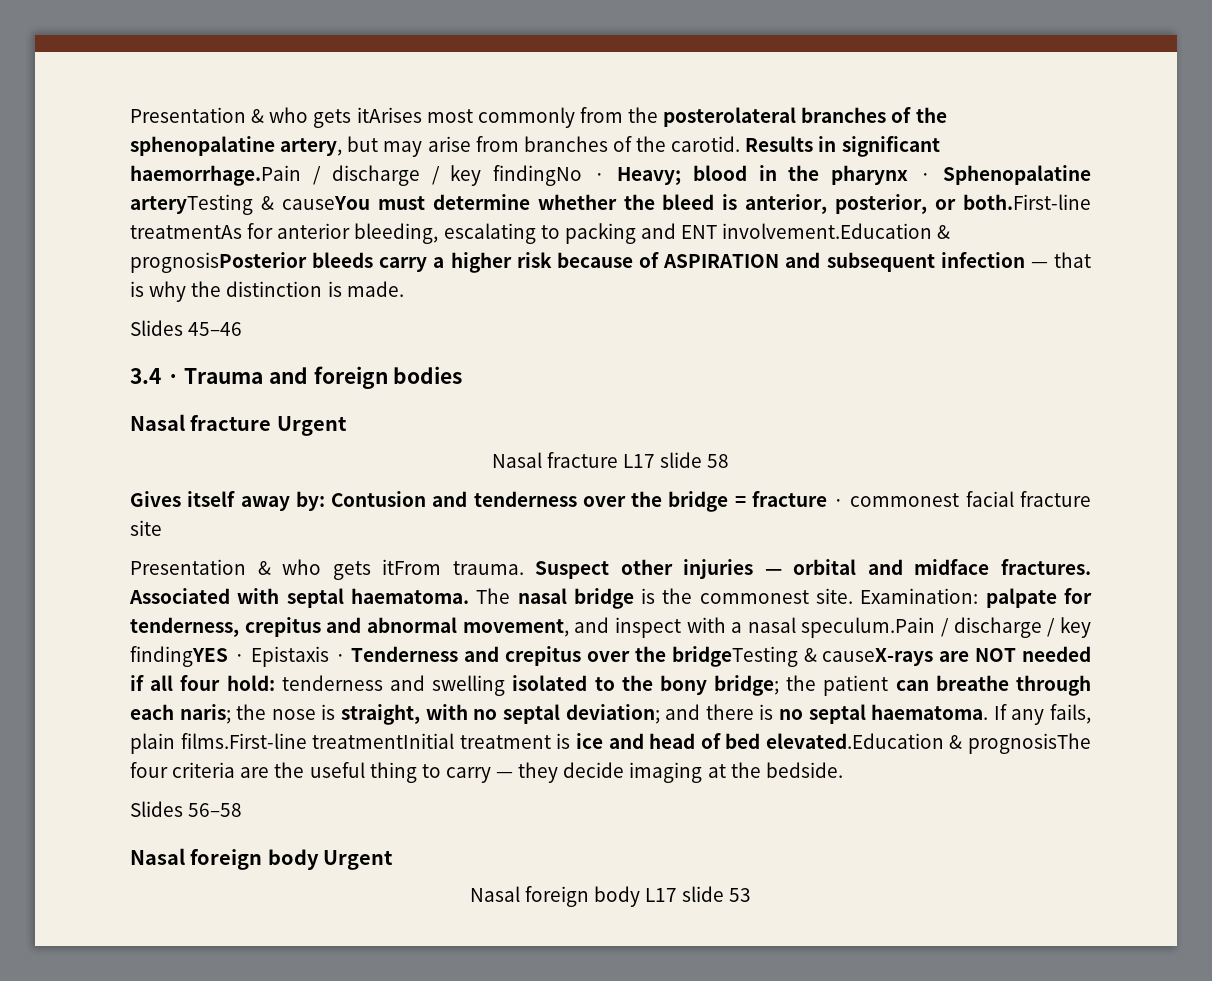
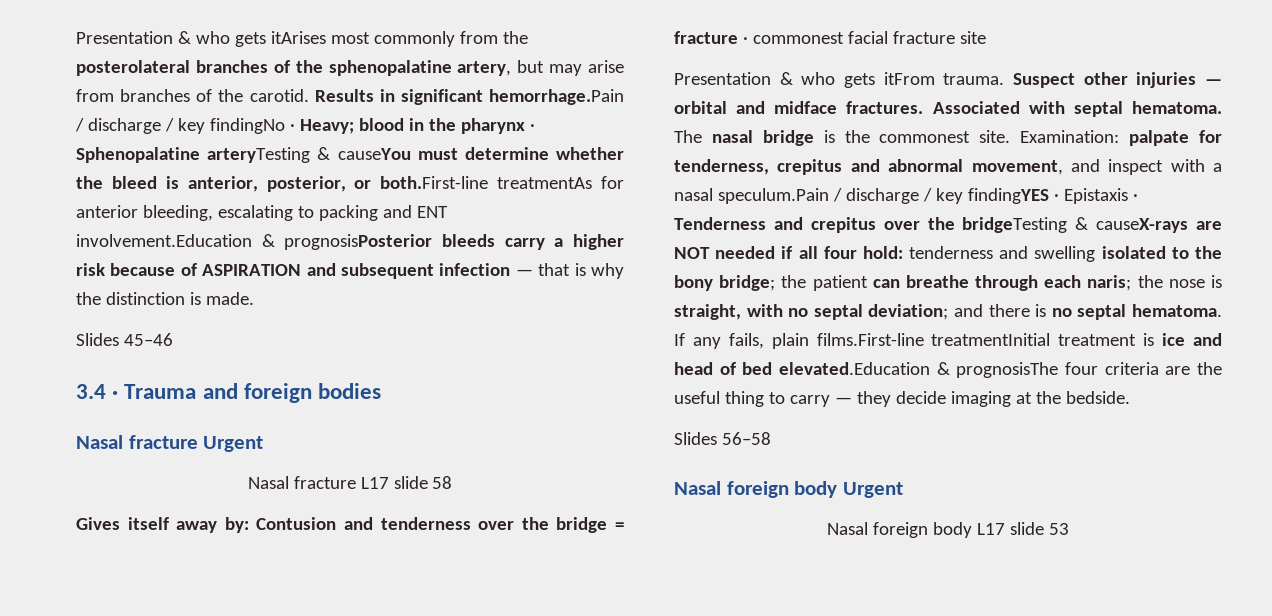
- Results in significant haemorrhage.Pain / discharge / key findingNo · Heavy; blood in the pharynx · Sphenopalatine arteryTesting & causeYou must determine whether the bleed is anterior, posterior, or both.First-line treatmentAs for anterior bleeding, escalating to packing and ENT involvement.Education & prognosisPosterior bleeds carry a higher risk because of ASPIRATION and subsequent infection — that is why the distinction is made.
+ Results in significant hemorrhage.Pain / discharge / key findingNo · Heavy; blood in the pharynx · Sphenopalatine arteryTesting & causeYou must determine whether the bleed is anterior, posterior, or both.First-line treatmentAs for anterior bleeding, escalating to packing and ENT involvement.Education & prognosisPosterior bleeds carry a higher risk because of ASPIRATION and subsequent infection — that is why the distinction is made.
- Associated with septal haematoma.
+ Associated with septal hematoma.
- and there is no septal haematoma.
+ and there is no septal hematoma.

